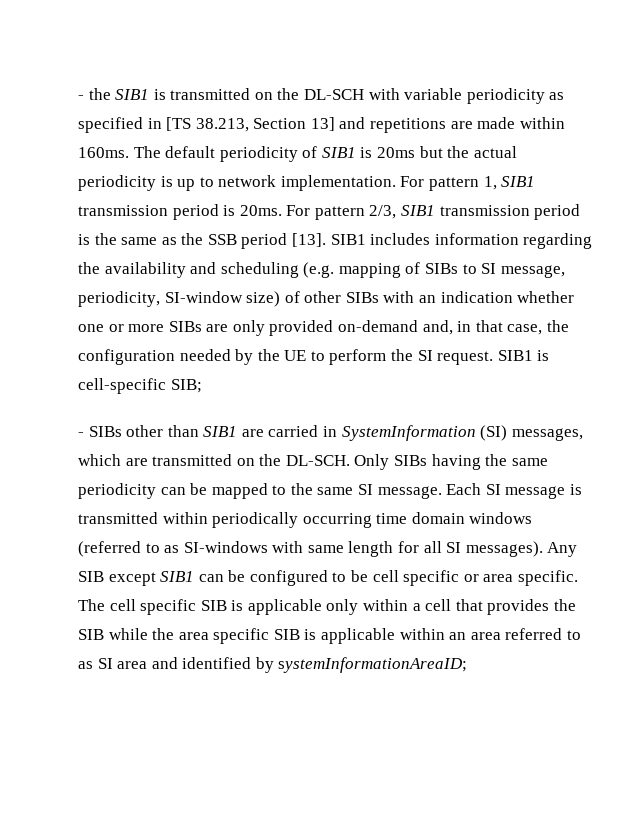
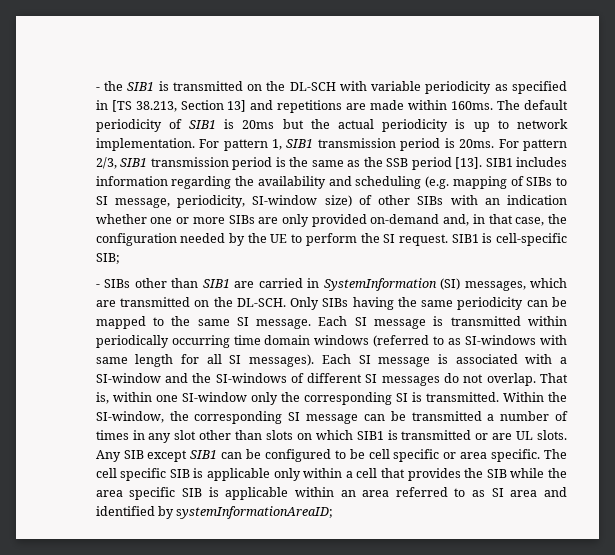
+ Each SI message is associated with a SI-window and the SI-windows of different SI messages do not overlap. That is, within one SI-window only the corresponding SI is transmitted. Within the SI-window, the corresponding SI message can be transmitted a number of times in any slot other than slots on which SIB1 is transmitted or are UL slots.

